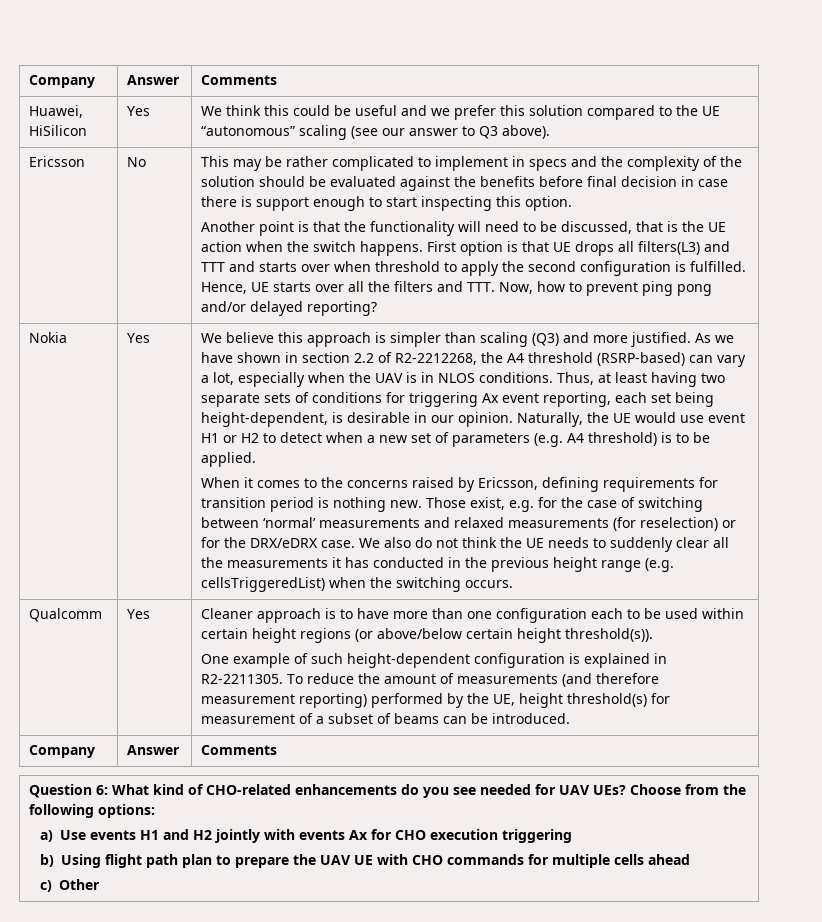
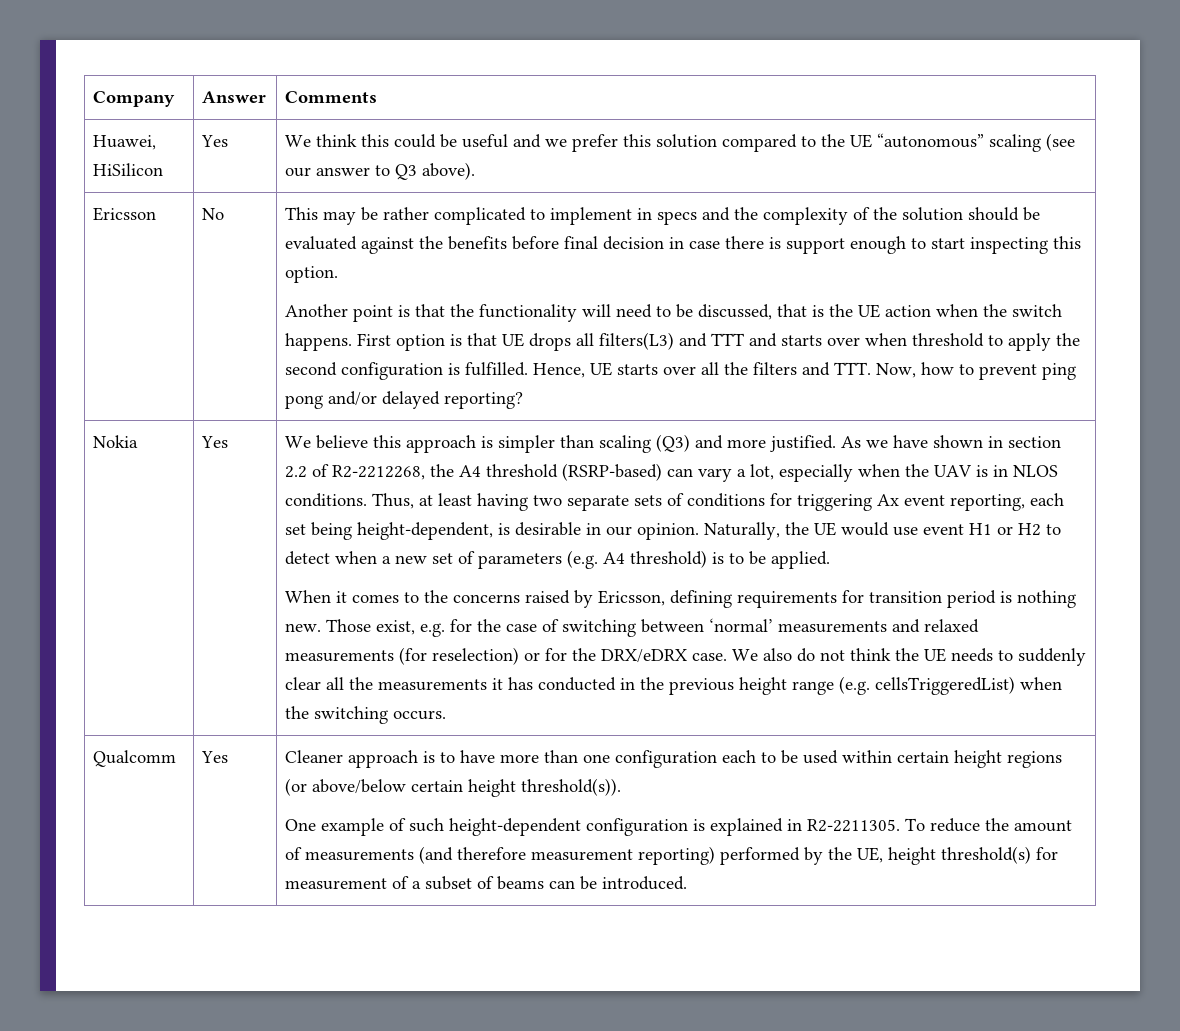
  To reduce the amount of measurements (and therefore measurement reporting) performed by the UE, height threshold(s) for measurement of a subset of beams can be introduced.
- Company | Answer | Comments
- Question 6: What kind of CHO-related enhancements do you see needed for UAV UEs? Choose from the following options:
- a) Use events H1 and H2 jointly with events Ax for CHO execution triggering
- b) Using flight path plan to prepare the UAV UE with CHO commands for multiple cells ahead
- c) Other

